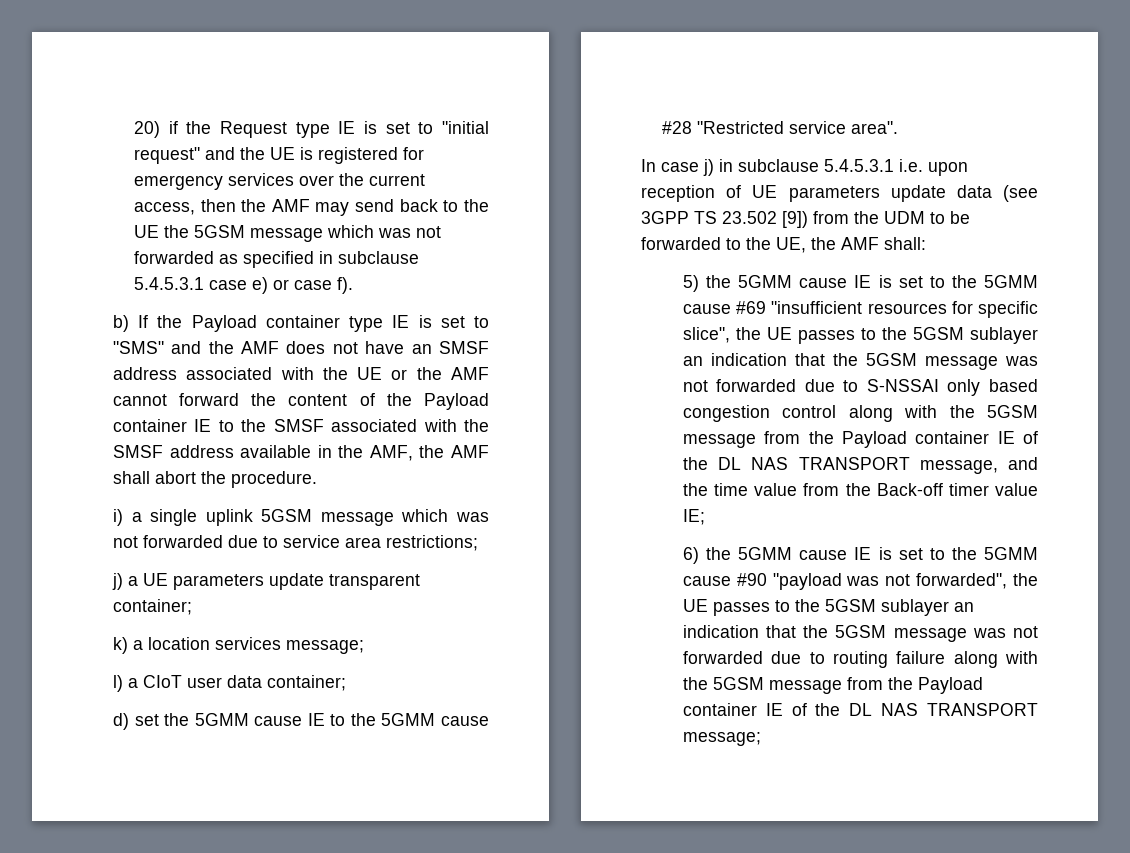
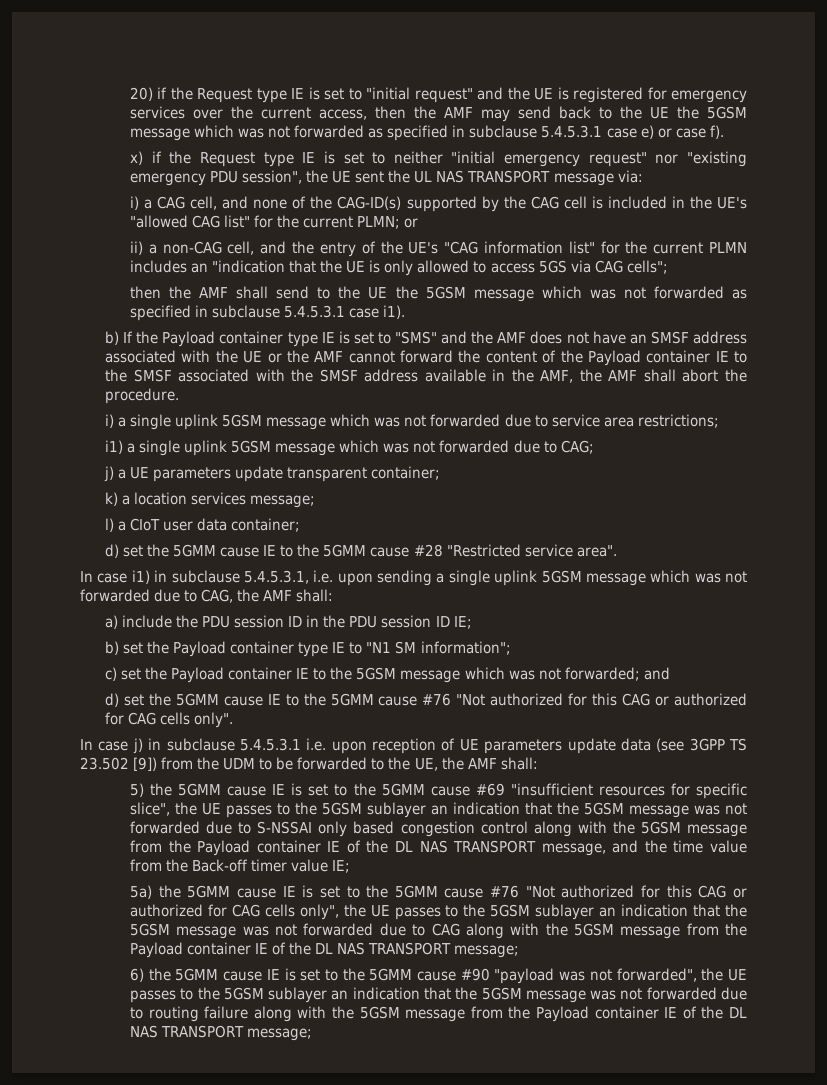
+ x) if the Request type IE is set to neither "initial emergency request" nor "existing emergency PDU session", the UE sent the UL NAS TRANSPORT message via:
+ i) a CAG cell, and none of the CAG-ID(s) supported by the CAG cell is included in the UE's "allowed CAG list" for the current PLMN; or
+ ii) a non-CAG cell, and the entry of the UE's "CAG information list" for the current PLMN includes an "indication that the UE is only allowed to access 5GS via CAG cells";
+ then the AMF shall send to the UE the 5GSM message which was not forwarded as specified in subclause 5.4.5.3.1 case i1).
+ i1) a single uplink 5GSM message which was not forwarded due to CAG;
+ In case i1) in subclause 5.4.5.3.1, i.e. upon sending a single uplink 5GSM message which was not forwarded due to CAG, the AMF shall:
+ a) include the PDU session ID in the PDU session ID IE;
+ b) set the Payload container type IE to "N1 SM information";
+ c) set the Payload container IE to the 5GSM message which was not forwarded; and
+ d) set the 5GMM cause IE to the 5GMM cause #76 "Not authorized for this CAG or authorized for CAG cells only".
+ 5a) the 5GMM cause IE is set to the 5GMM cause #76 "Not authorized for this CAG or authorized for CAG cells only", the UE passes to the 5GSM sublayer an indication that the 5GSM message was not forwarded due to CAG along with the 5GSM message from the Payload container IE of the DL NAS TRANSPORT message;

